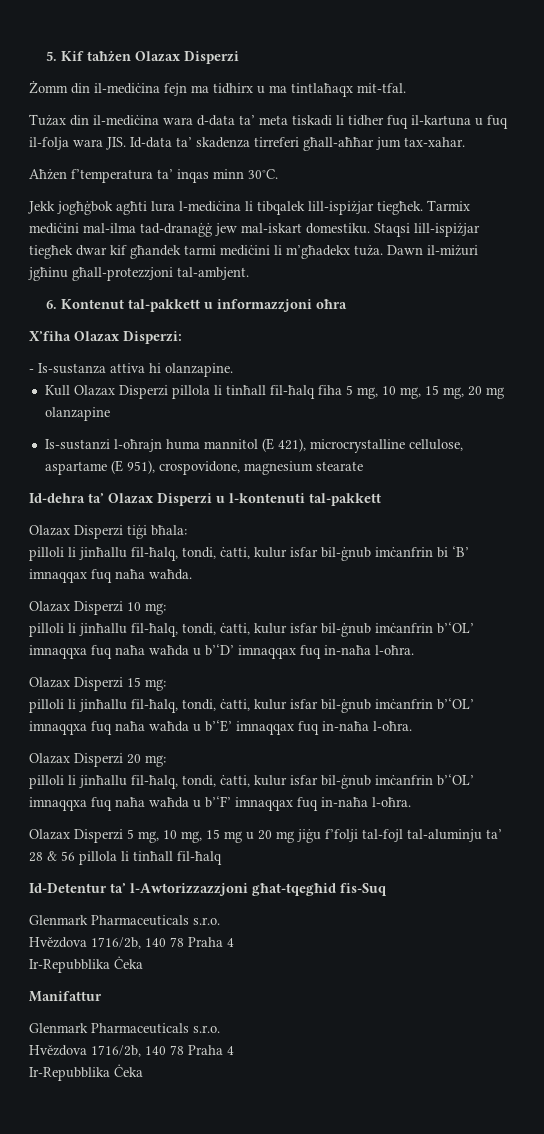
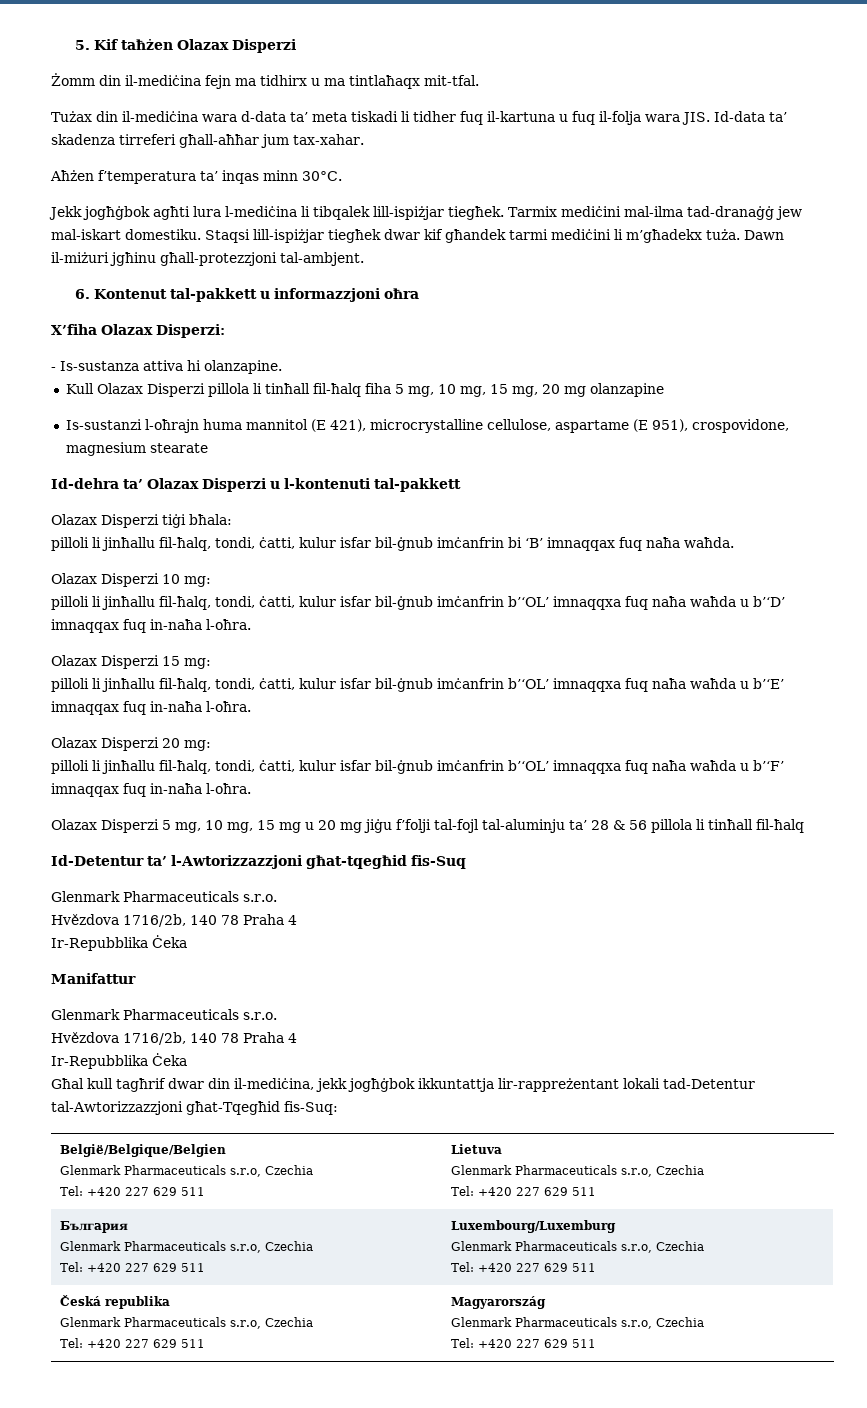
+ Għal kull tagħrif dwar din il-mediċina, jekk jogħġbok ikkuntattja lir-rappreżentant lokali tad-Detentur tal-Awtorizzazzjoni għat-Tqegħid fis-Suq:
+ België/Belgique/Belgien
+ Glenmark Pharmaceuticals s.r.o, Czechia
+ Tel: +420 227 629 511 | Lietuva
+ Glenmark Pharmaceuticals s.r.o, Czechia
+ Tel: +420 227 629 511
+ България
+ Glenmark Pharmaceuticals s.r.o, Czechia
+ Tel: +420 227 629 511 | Luxembourg/Luxemburg
+ Glenmark Pharmaceuticals s.r.o, Czechia
+ Tel: +420 227 629 511
+ Česká republika
+ Glenmark Pharmaceuticals s.r.o, Czechia
+ Tel: +420 227 629 511 | Magyarország
+ Glenmark Pharmaceuticals s.r.o, Czechia
+ Tel: +420 227 629 511

